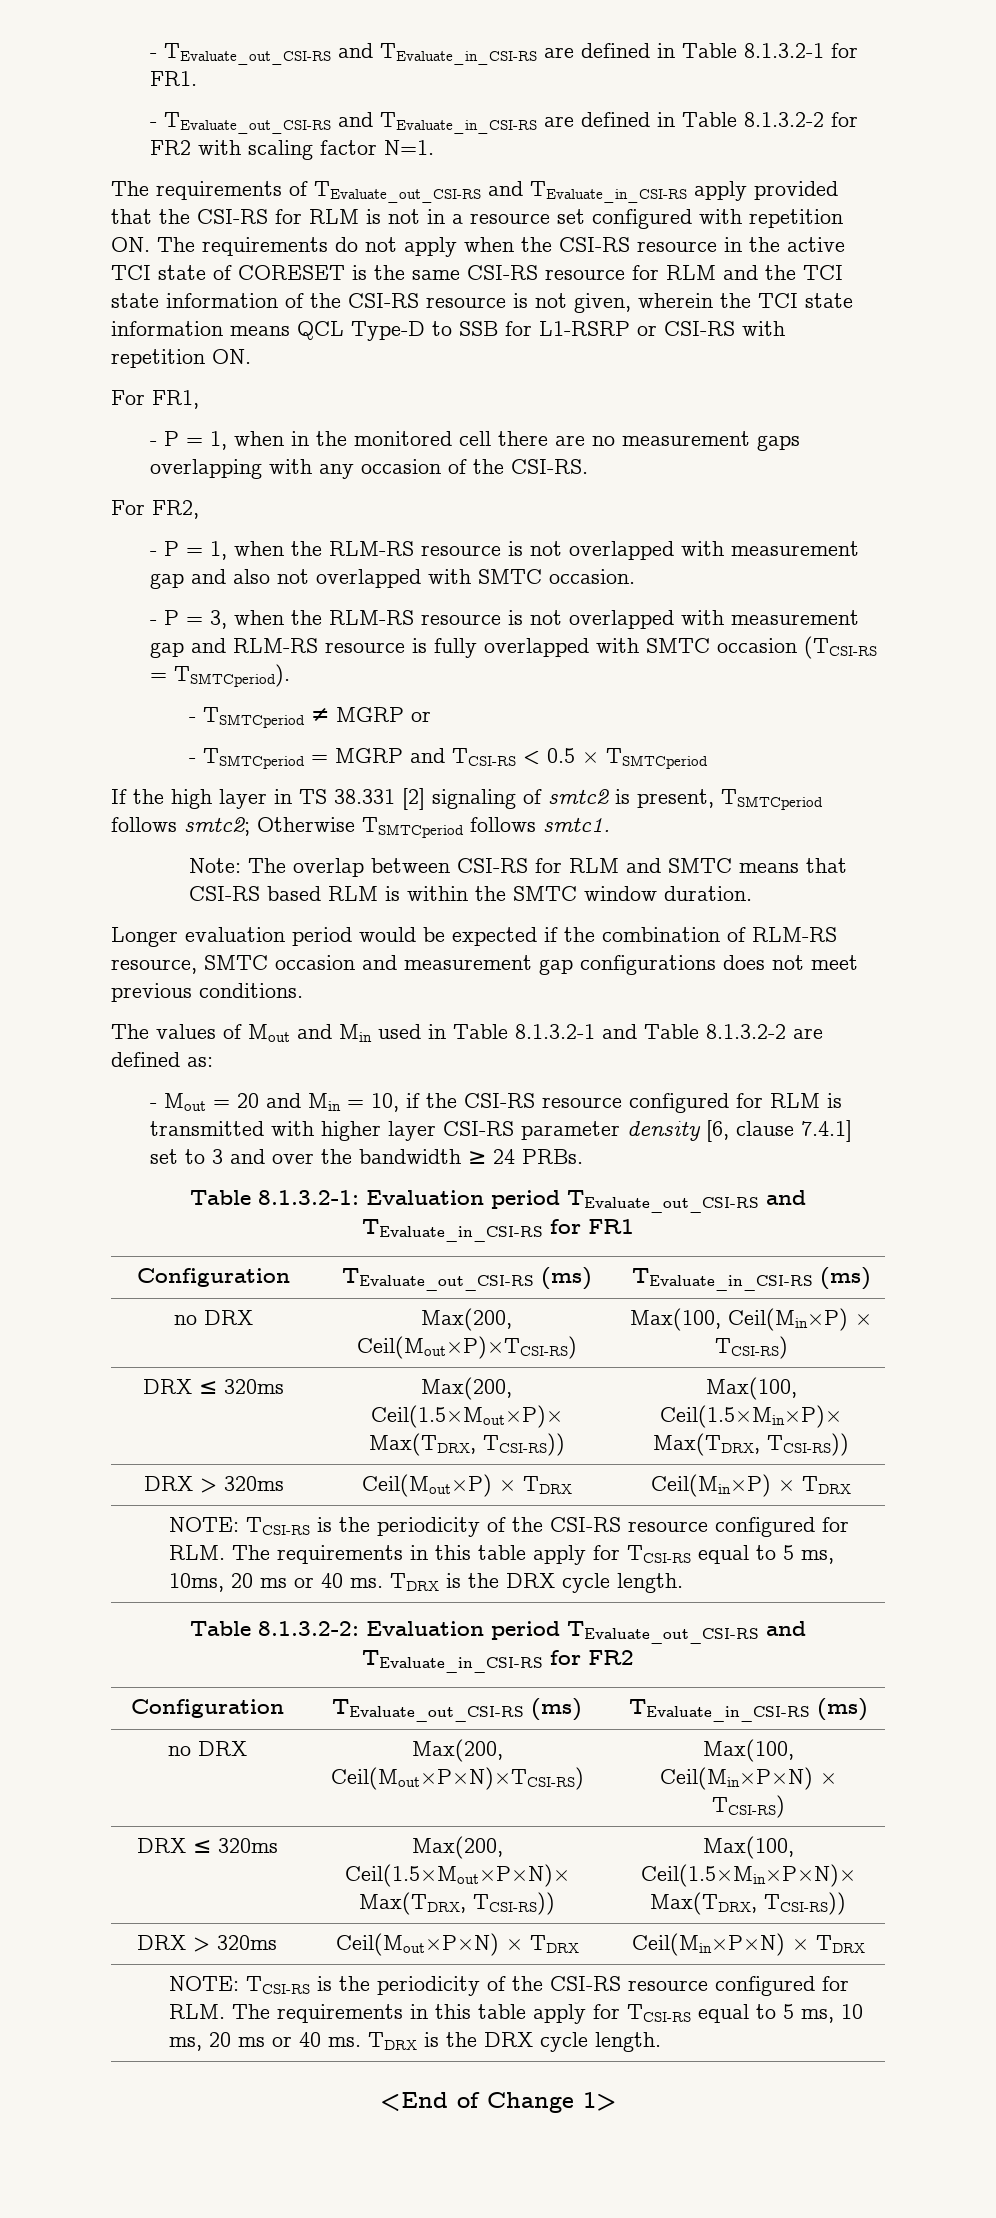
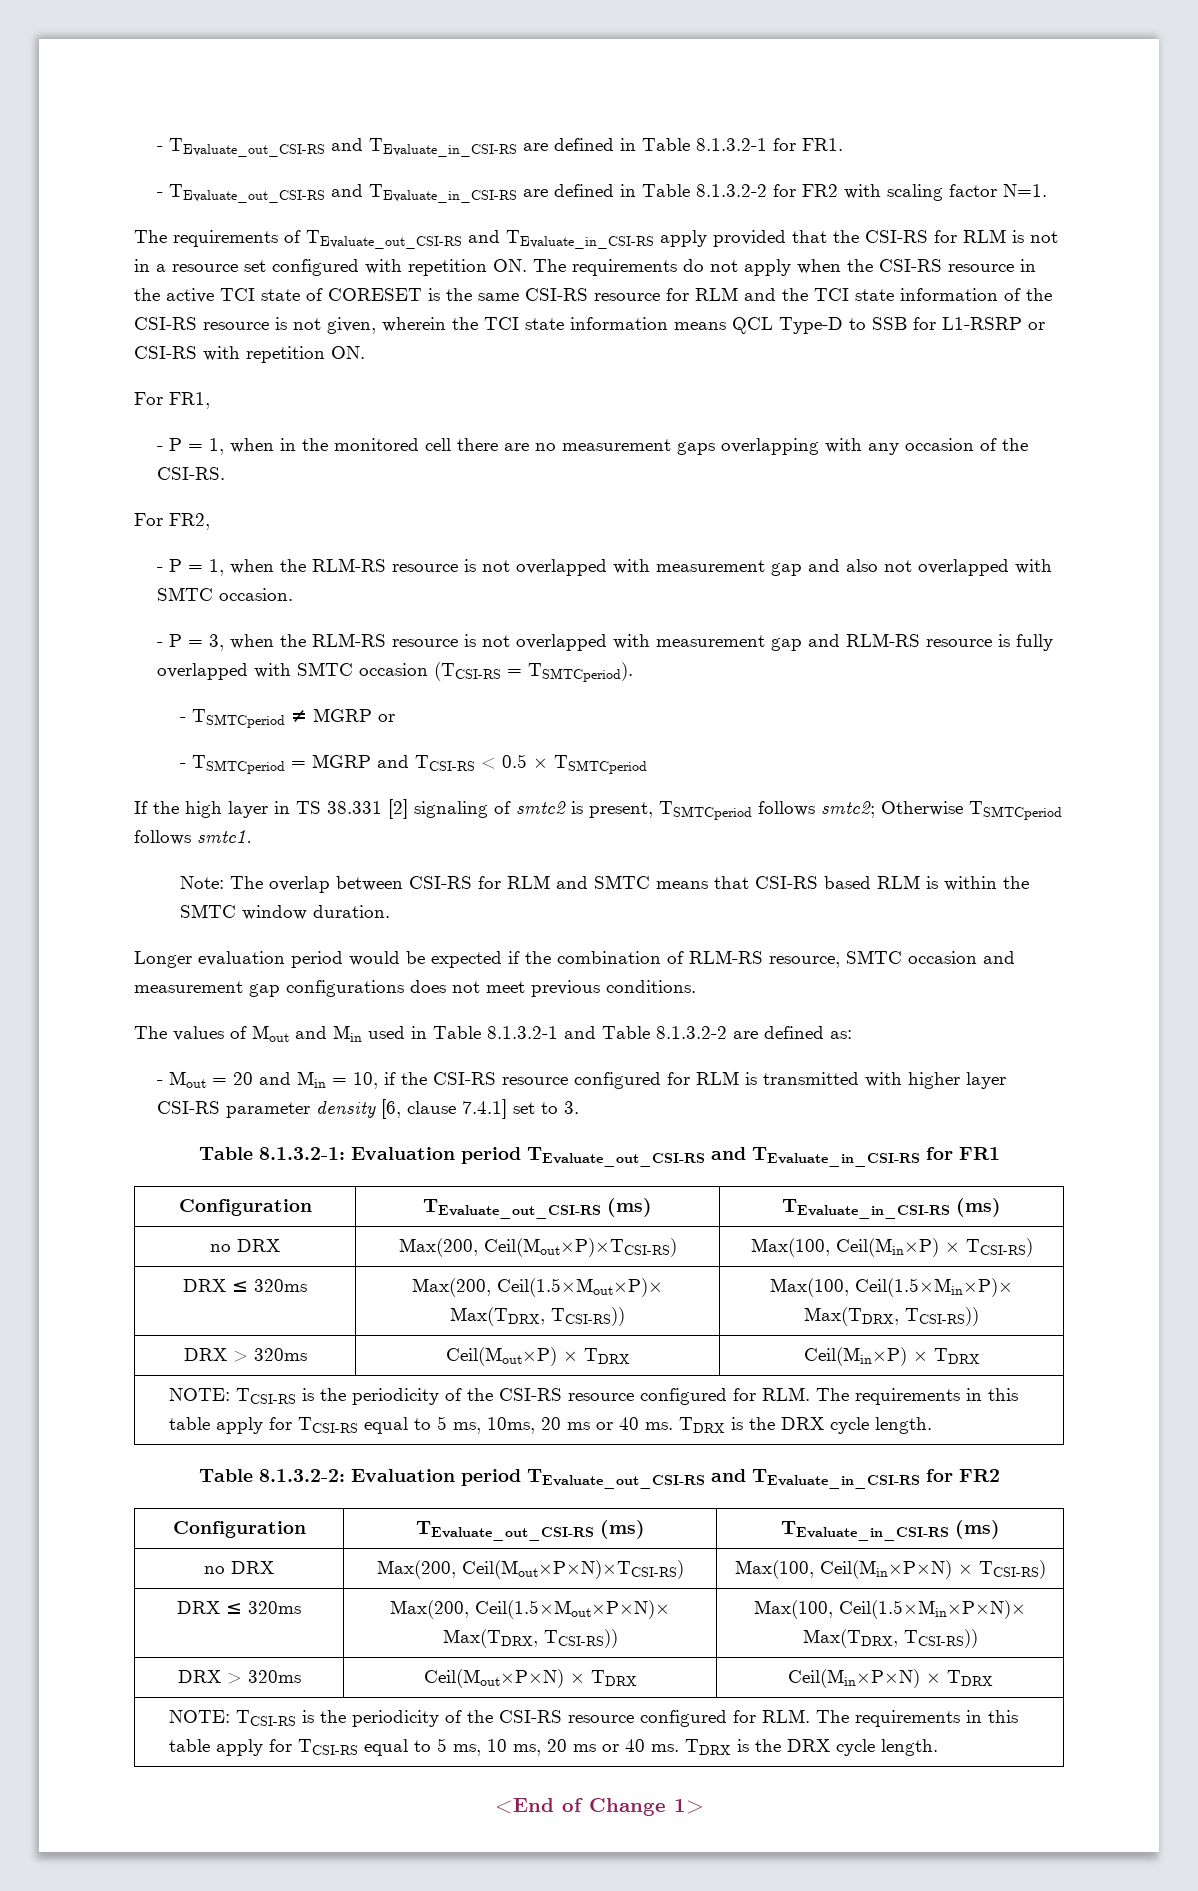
- - Mout = 20 and Min = 10, if the CSI-RS resource configured for RLM is transmitted with higher layer CSI-RS parameter density [6, clause 7.4.1] set to 3 and over the bandwidth ≥ 24 PRBs.
+ - Mout = 20 and Min = 10, if the CSI-RS resource configured for RLM is transmitted with higher layer CSI-RS parameter density [6, clause 7.4.1] set to 3.

